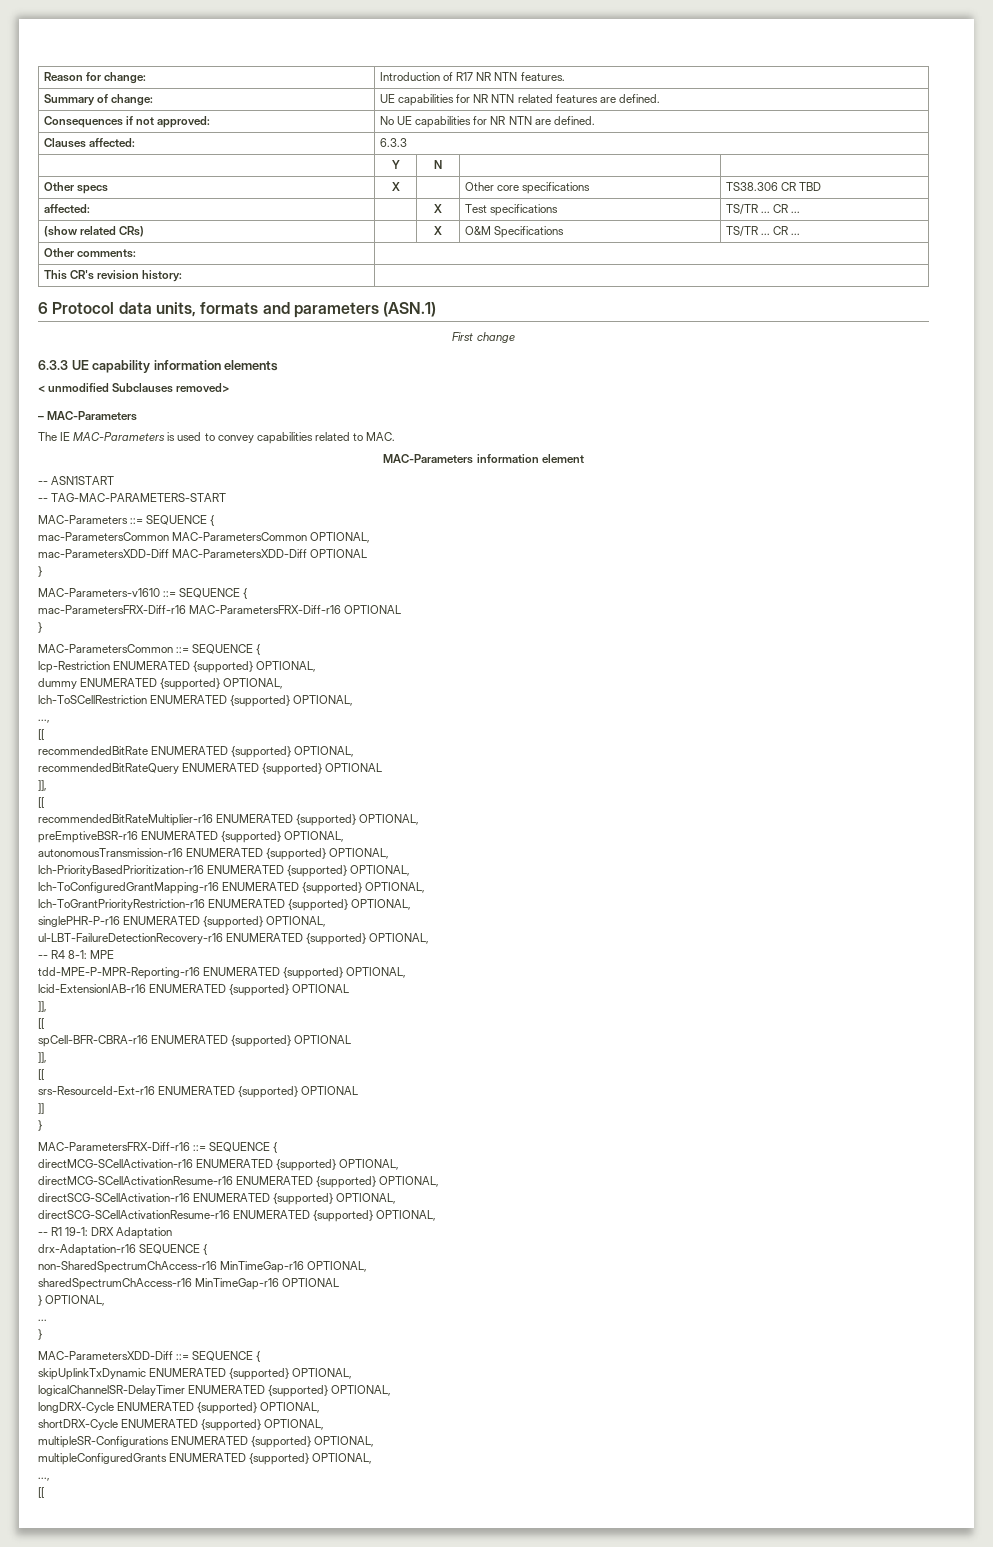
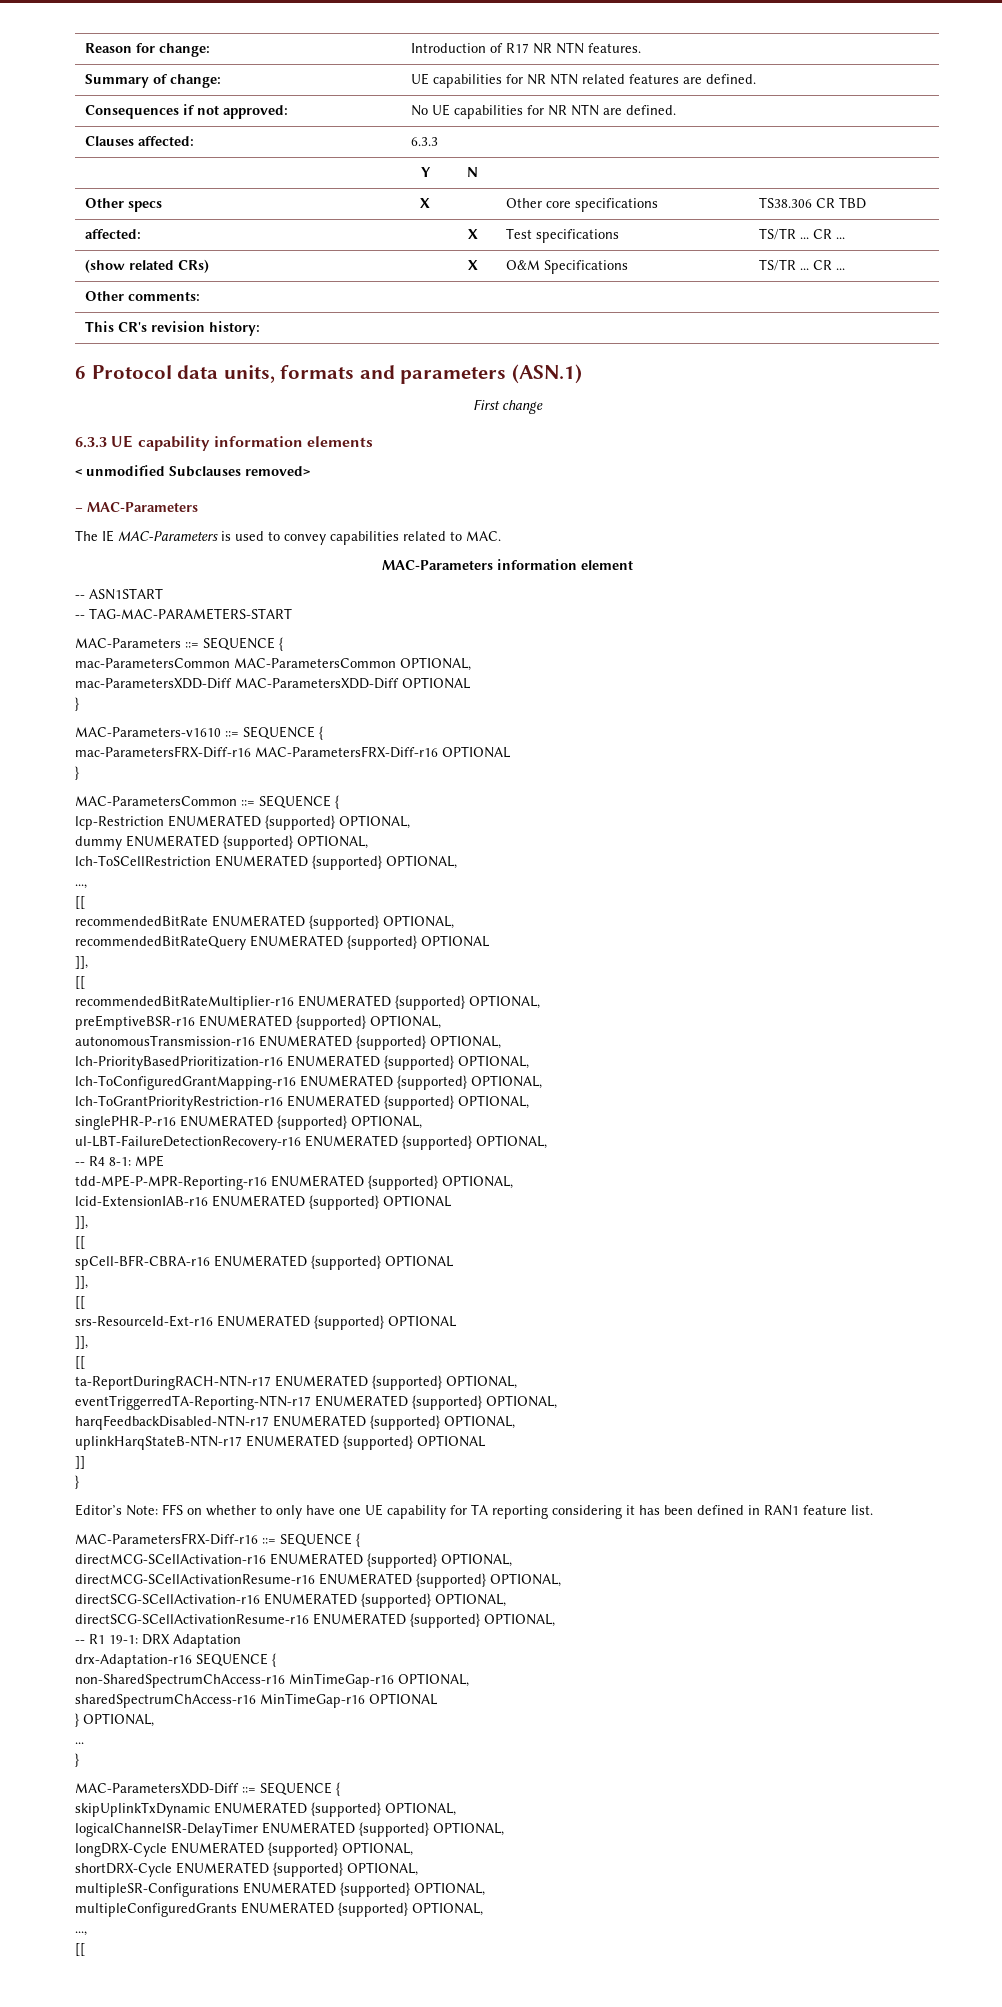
  srs-ResourceId-Ext-r16 ENUMERATED {supported} OPTIONAL
+ ]],
+ [[
+ ta-ReportDuringRACH-NTN-r17 ENUMERATED {supported} OPTIONAL,
+ eventTriggerredTA-Reporting-NTN-r17 ENUMERATED {supported} OPTIONAL,
+ harqFeedbackDisabled-NTN-r17 ENUMERATED {supported} OPTIONAL,
+ uplinkHarqStateB-NTN-r17 ENUMERATED {supported} OPTIONAL
  ]]
  }
+ Editor’s Note: FFS on whether to only have one UE capability for TA reporting considering it has been defined in RAN1 feature list.

